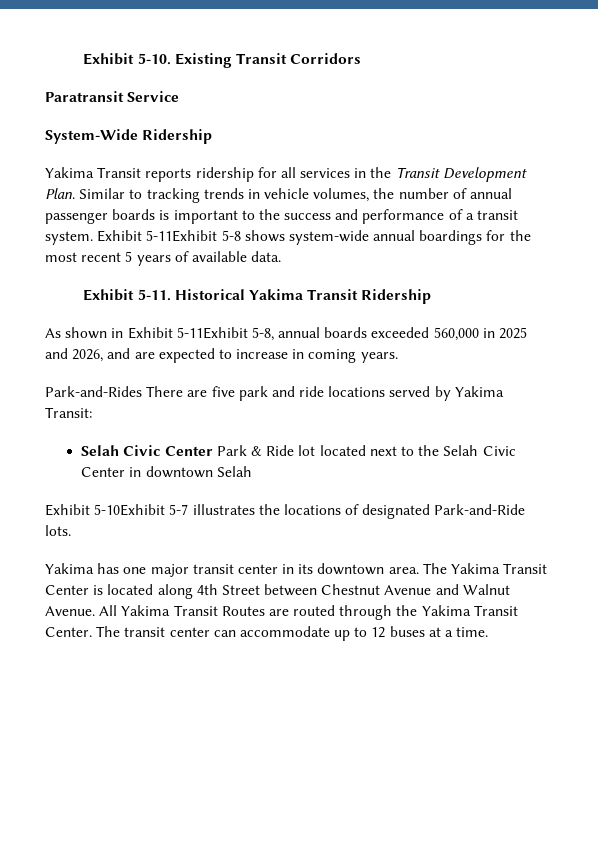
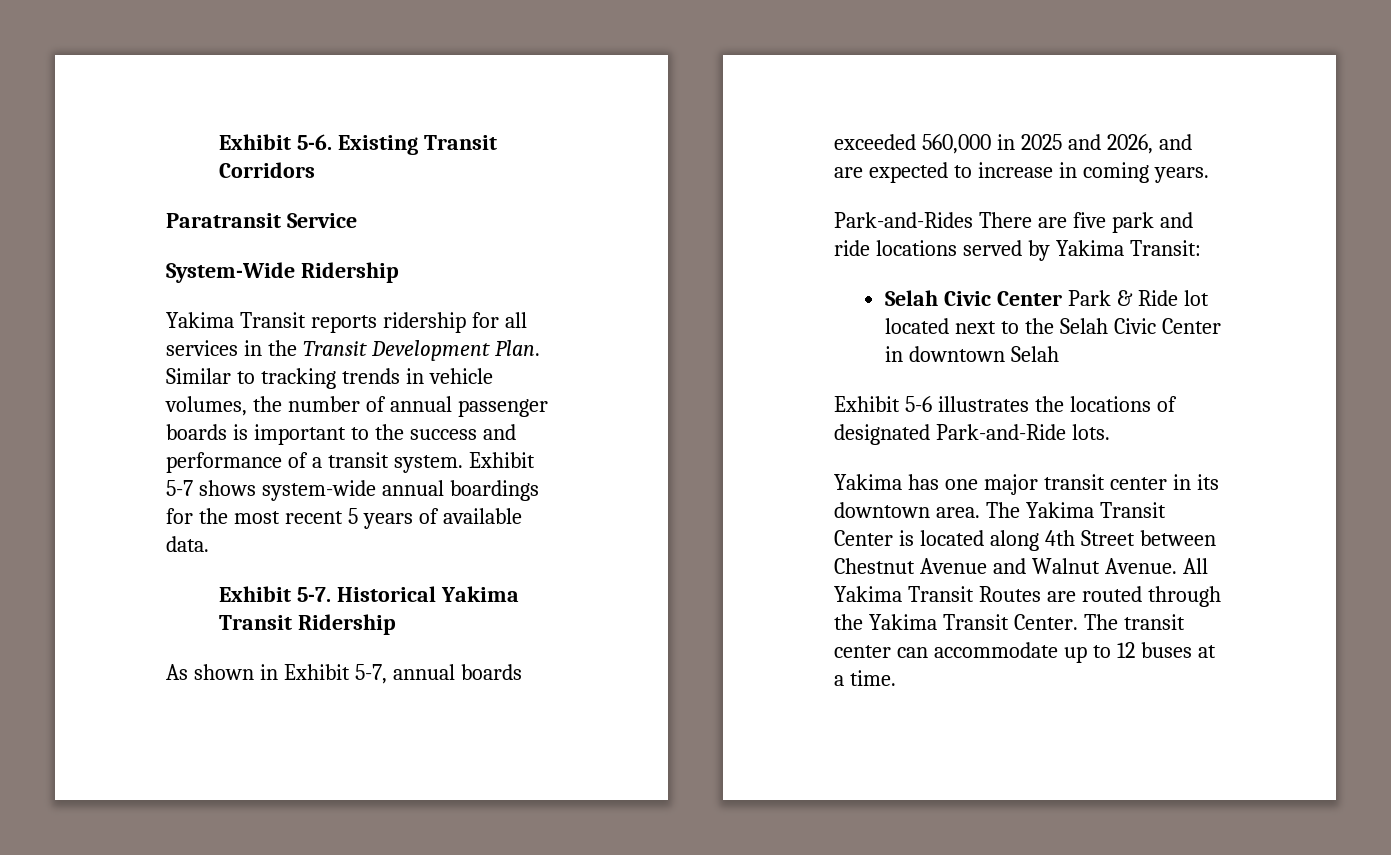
- Exhibit 5-10.
+ Exhibit 5-6.
- Exhibit 5-11Exhibit 5-8 shows system-wide annual boardings for the most recent 5 years of available data.
+ Exhibit 5-7 shows system-wide annual boardings for the most recent 5 years of available data.
- Exhibit 5-11.
+ Exhibit 5-7.
- As shown in Exhibit 5-11Exhibit 5-8, annual boards exceeded 560,000 in 2025 and 2026, and are expected to increase in coming years.
+ As shown in Exhibit 5-7, annual boards exceeded 560,000 in 2025 and 2026, and are expected to increase in coming years.
- Exhibit 5-10Exhibit 5-7 illustrates the locations of designated Park-and-Ride lots.
+ Exhibit 5-6 illustrates the locations of designated Park-and-Ride lots.

